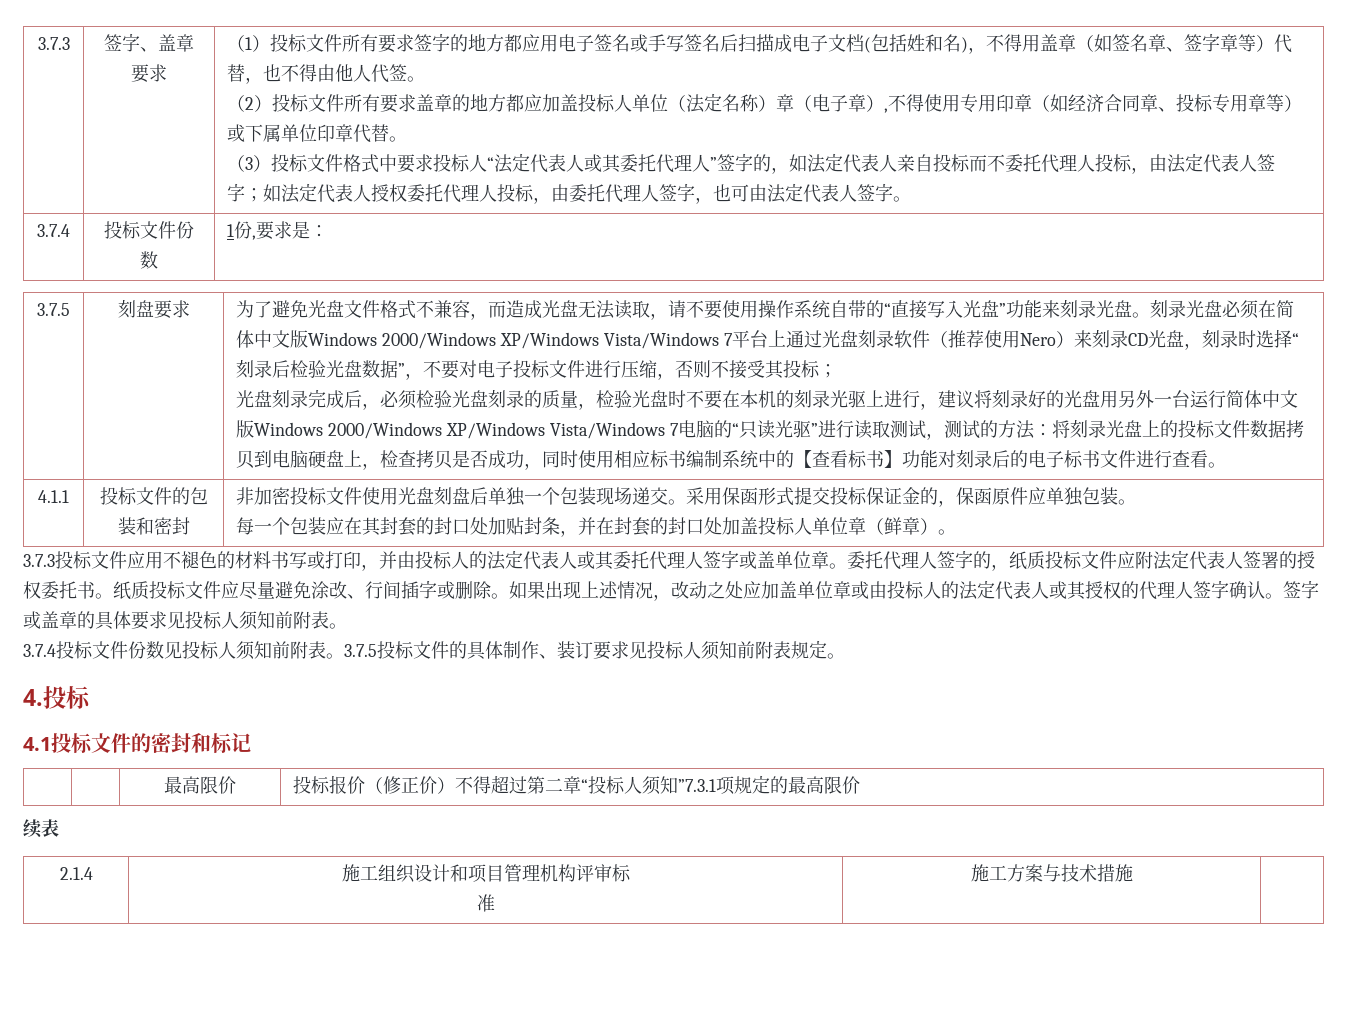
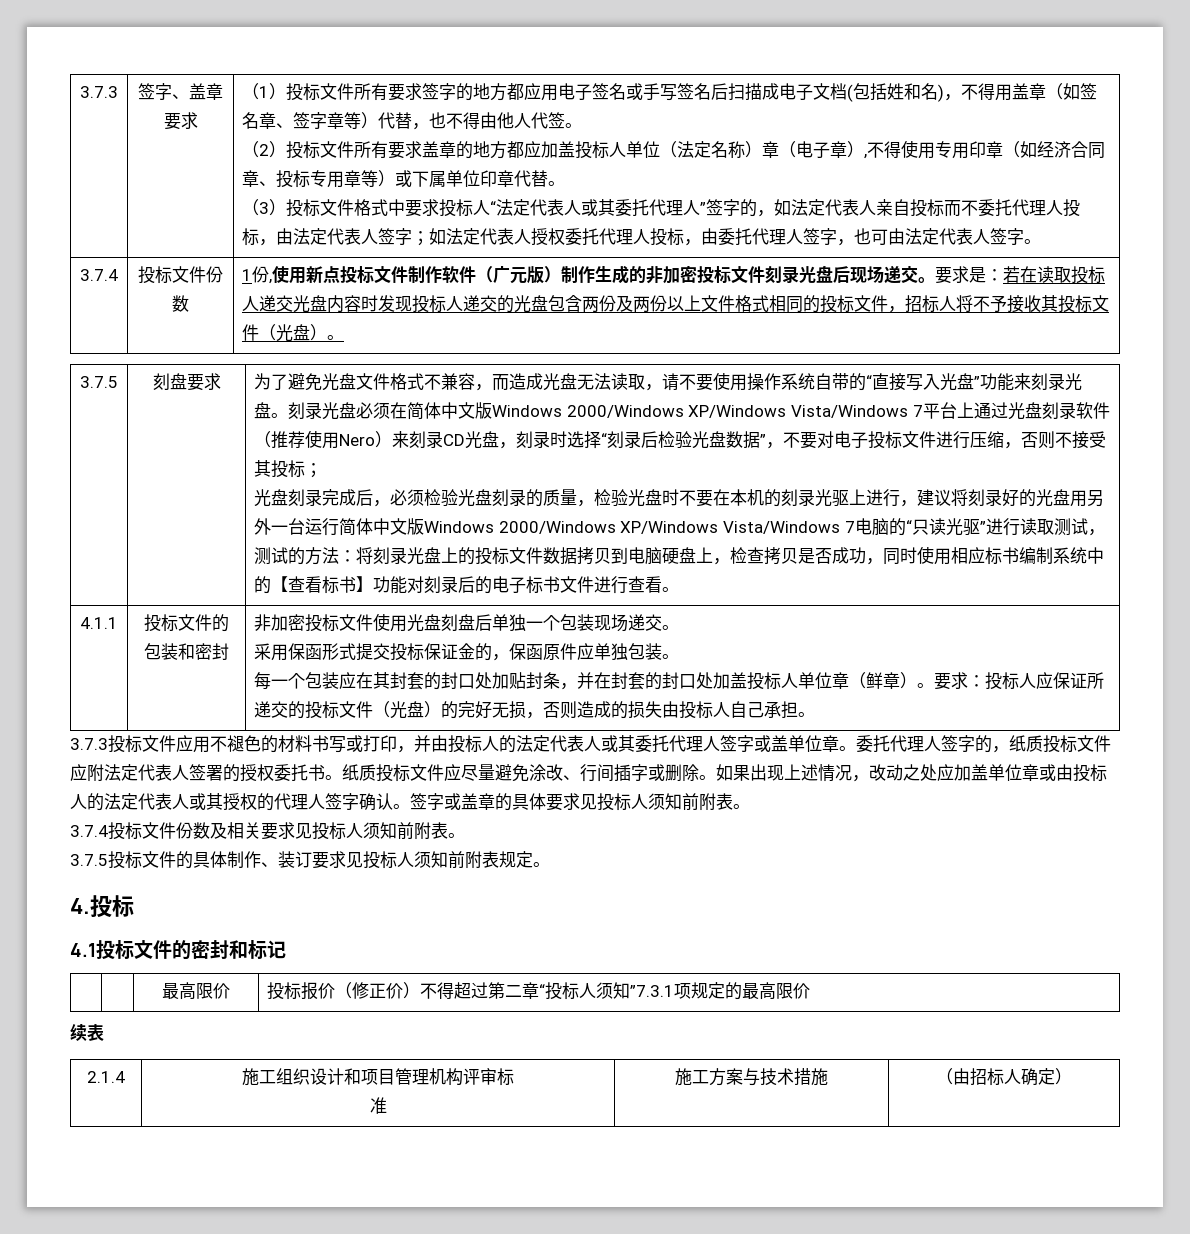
- 1份,要求是：
+ 1份,使用新点投标文件制作软件（广元版）制作生成的非加密投标文件刻录光盘后现场递交。要求是：若在读取投标人递交光盘内容时发现投标人递交的光盘包含两份及两份以上文件格式相同的投标文件，招标人将不予接收其投标文件（光盘）。
- 非加密投标文件使用光盘刻盘后单独一个包装现场递交。采用保函形式提交投标保证金的，保函原件应单独包装。
+ 非加密投标文件使用光盘刻盘后单独一个包装现场递交。
+ 采用保函形式提交投标保证金的，保函原件应单独包装。
+ 要求：投标人应保证所递交的投标文件（光盘）的完好无损，否则造成的损失由投标人自己承担。
- 3.7.4投标文件份数见投标人须知前附表。3.7.5投标文件的具体制作、装订要求见投标人须知前附表规定。
+ 3.7.4投标文件份数及相关要求见投标人须知前附表。
+ 3.7.5投标文件的具体制作、装订要求见投标人须知前附表规定。
  2.1.4 | 施工组织设计和项目管理机构评审标
- 准 | 施工方案与技术措施 |
+ 准 | 施工方案与技术措施 | （由招标人确定）

